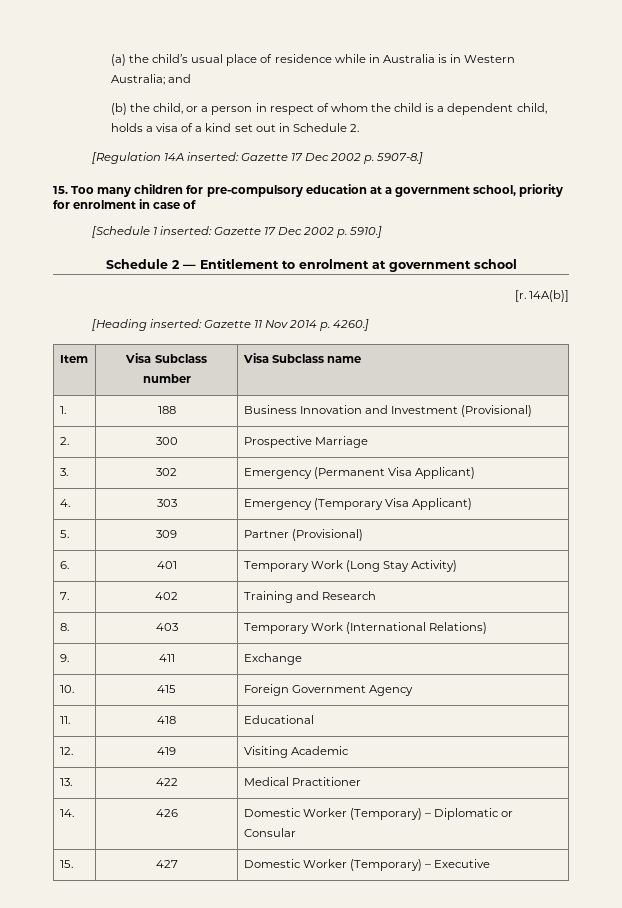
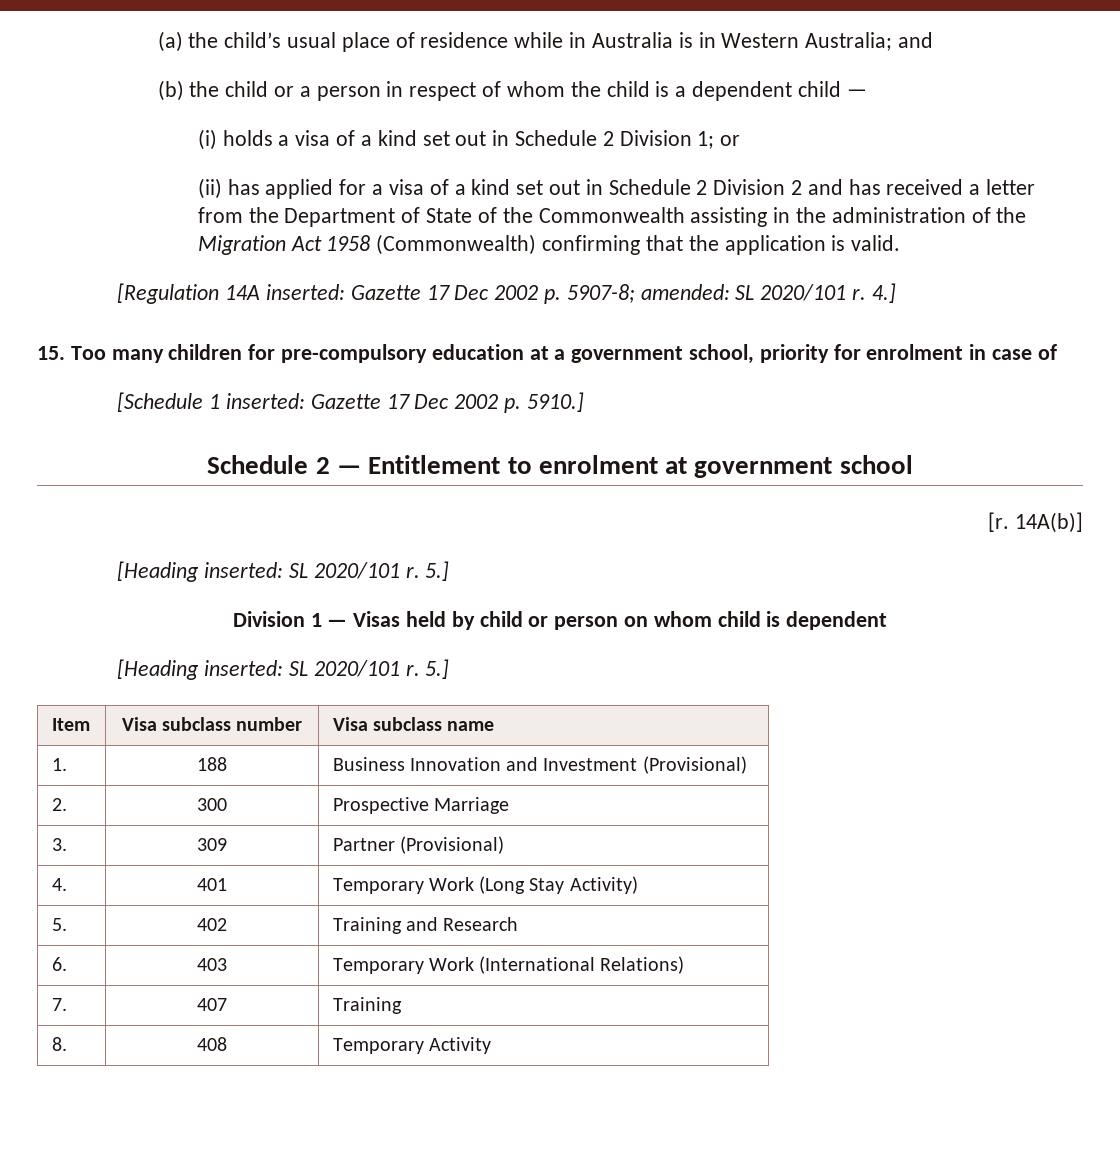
- (b) the child, or a person in respect of whom the child is a dependent child, holds a visa of a kind set out in Schedule 2.
+ (b) the child or a person in respect of whom the child is a dependent child —
+ (i) holds a visa of a kind set out in Schedule 2 Division 1; or
+ (ii) has applied for a visa of a kind set out in Schedule 2 Division 2 and has received a letter from the Department of State of the Commonwealth assisting in the administration of the Migration Act 1958 (Commonwealth) confirming that the application is valid.
- [Regulation 14A inserted: Gazette 17 Dec 2002 p. 5907-8.]
+ [Regulation 14A inserted: Gazette 17 Dec 2002 p. 5907-8; amended: SL 2020/101 r. 4.]
  14A(b)]
- [Heading inserted: Gazette 11 Nov 2014 p. 4260.]
+ [Heading inserted: SL 2020/101 r. 5.]
+ Division 1 — Visas held by child or person on whom child is dependent
+ [Heading inserted: SL 2020/101 r. 5.]
- Item | Visa Subclass number | Visa Subclass name
+ Item | Visa subclass number | Visa subclass name
- 3. | 302 | Emergency (Permanent Visa Applicant)
- 4. | 303 | Emergency (Temporary Visa Applicant)
- 5. | 309 | Partner (Provisional)
+ 3. | 309 | Partner (Provisional)
- 6. | 401 | Temporary Work (Long Stay Activity)
+ 4. | 401 | Temporary Work (Long Stay Activity)
- 7. | 402 | Training and Research
+ 5. | 402 | Training and Research
- 8. | 403 | Temporary Work (International Relations)
+ 6. | 403 | Temporary Work (International Relations)
- 9. | 411 | Exchange
- 10. | 415 | Foreign Government Agency
- 11. | 418 | Educational
- 12. | 419 | Visiting Academic
- 13. | 422 | Medical Practitioner
- 14. | 426 | Domestic Worker (Temporary) – Diplomatic or Consular
- 15. | 427 | Domestic Worker (Temporary) – Executive
+ 7. | 407 | Training
+ 8. | 408 | Temporary Activity

